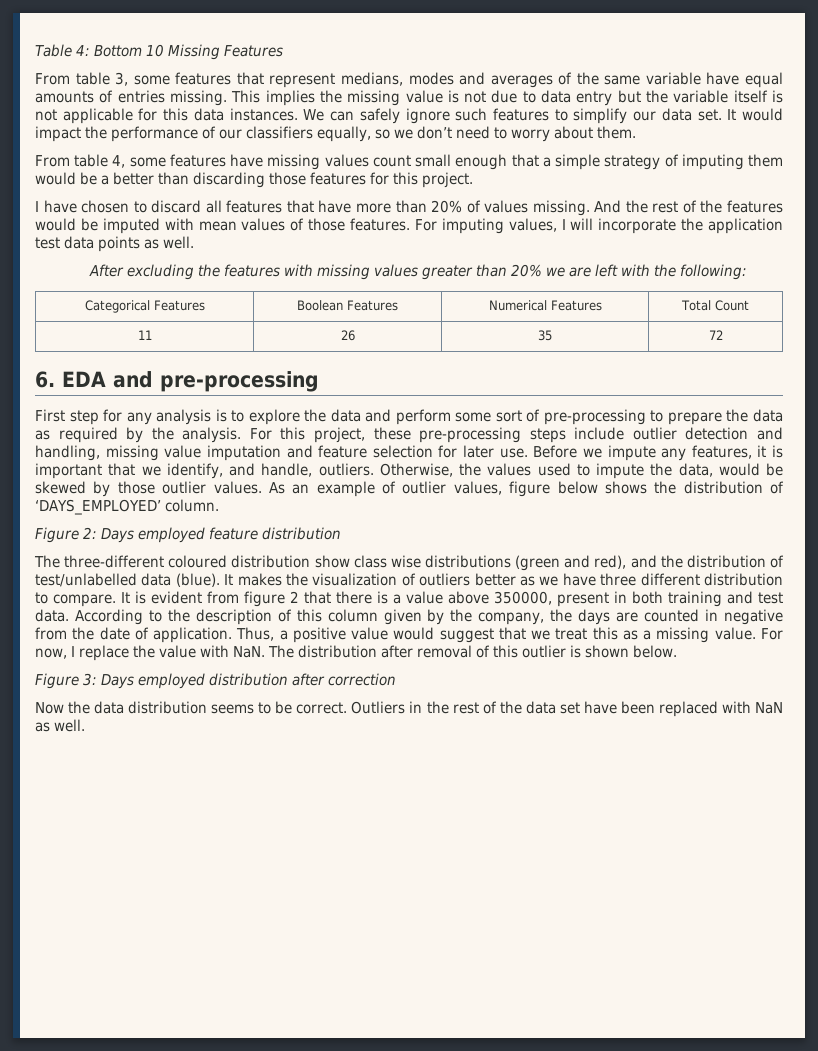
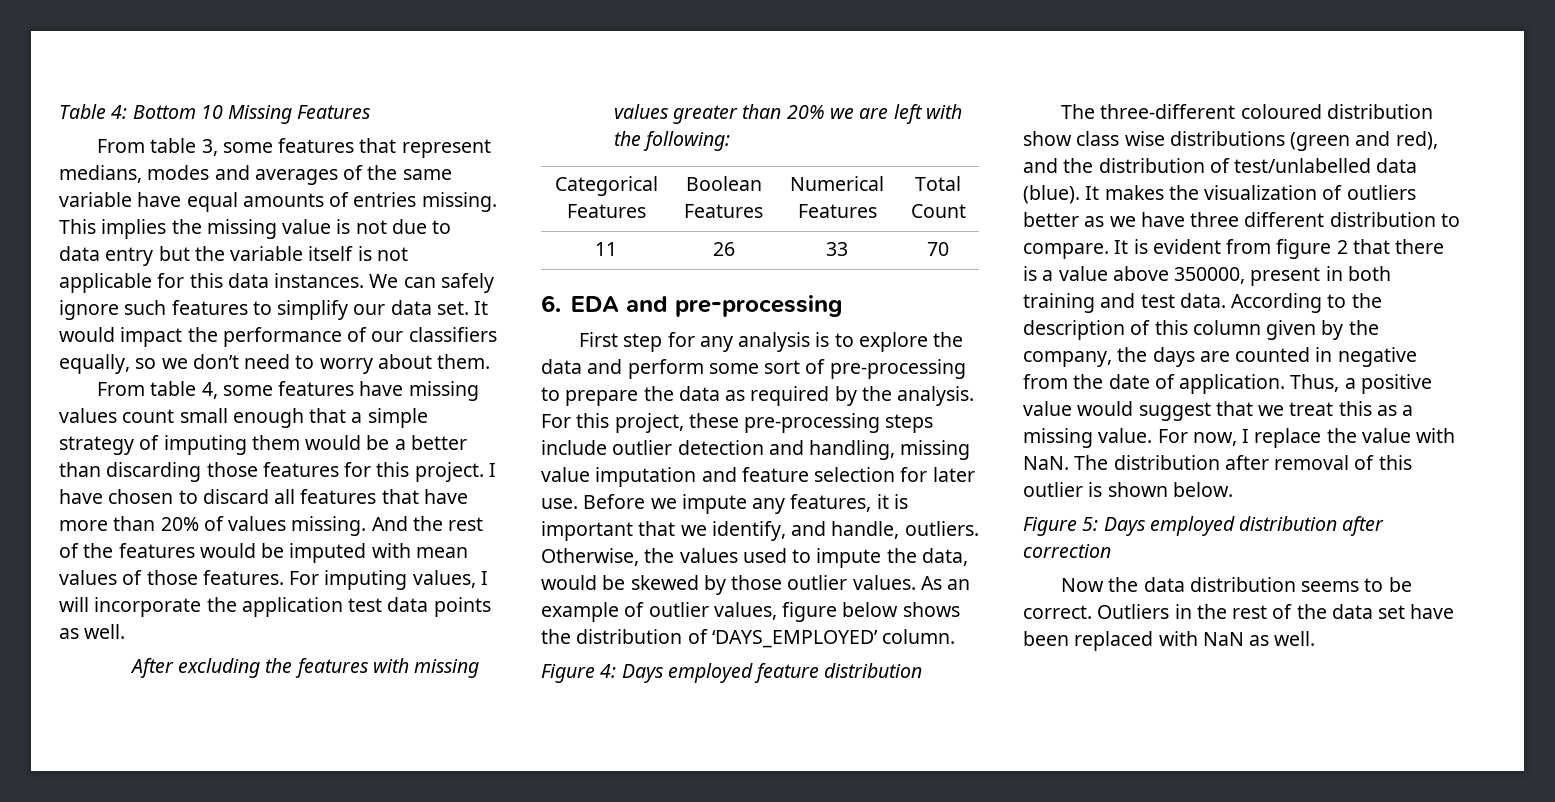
- From table 4, some features have missing values count small enough that a simple strategy of imputing them would be a better than discarding those features for this project.
- I have chosen to discard all features that have more than 20% of values missing.
+ From table 4, some features have missing values count small enough that a simple strategy of imputing them would be a better than discarding those features for this project. I have chosen to discard all features that have more than 20% of values missing.
- 11 | 26 | 35 | 72
+ 11 | 26 | 33 | 70
- Figure 2: Days employed feature distribution
+ Figure 4: Days employed feature distribution
- Figure 3: Days employed distribution after correction
+ Figure 5: Days employed distribution after correction

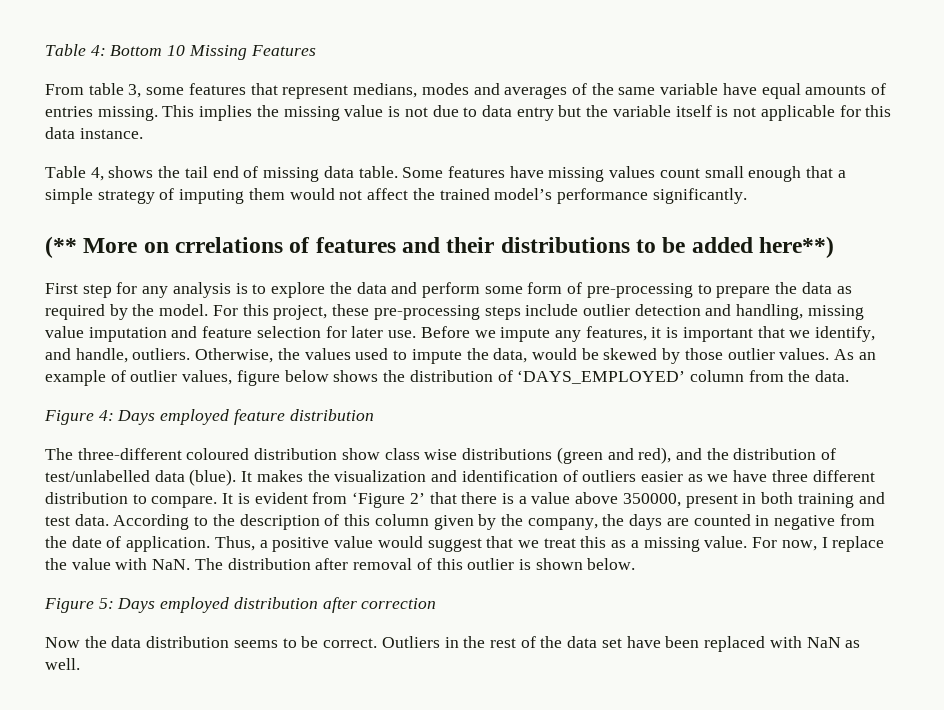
- This implies the missing value is not due to data entry but the variable itself is not applicable for this data instances. We can safely ignore such features to simplify our data set. It would impact the performance of our classifiers equally, so we don’t need to worry about them.
- From table 4, some features have missing values count small enough that a simple strategy of imputing them would be a better than discarding those features for this project. I have chosen to discard all features that have more than 20% of values missing. And the rest of the features would be imputed with mean values of those features. For imputing values, I will incorporate the application test data points as well.
- After excluding the features with missing values greater than 20% we are left with the following:
- Categorical Features | Boolean Features | Numerical Features | Total Count
- 11 | 26 | 33 | 70
- 6. EDA and pre-processing
+ This implies the missing value is not due to data entry but the variable itself is not applicable for this data instance.
+ Table 4, shows the tail end of missing data table. Some features have missing values count small enough that a simple strategy of imputing them would not affect the trained model’s performance significantly.
+ (** More on crrelations of features and their distributions to be added here**)
- First step for any analysis is to explore the data and perform some sort of pre-processing to prepare the data as required by the analysis.
+ First step for any analysis is to explore the data and perform some form of pre-processing to prepare the data as required by the model.
- As an example of outlier values, figure below shows the distribution of ‘DAYS_EMPLOYED’ column.
+ As an example of outlier values, figure below shows the distribution of ‘DAYS_EMPLOYED’ column from the data.
- It makes the visualization of outliers better as we have three different distribution to compare.
+ It makes the visualization and identification of outliers easier as we have three different distribution to compare.
- It is evident from figure 2 that there is a value above 350000, present in both training and test data.
+ It is evident from ‘Figure 2’ that there is a value above 350000, present in both training and test data.

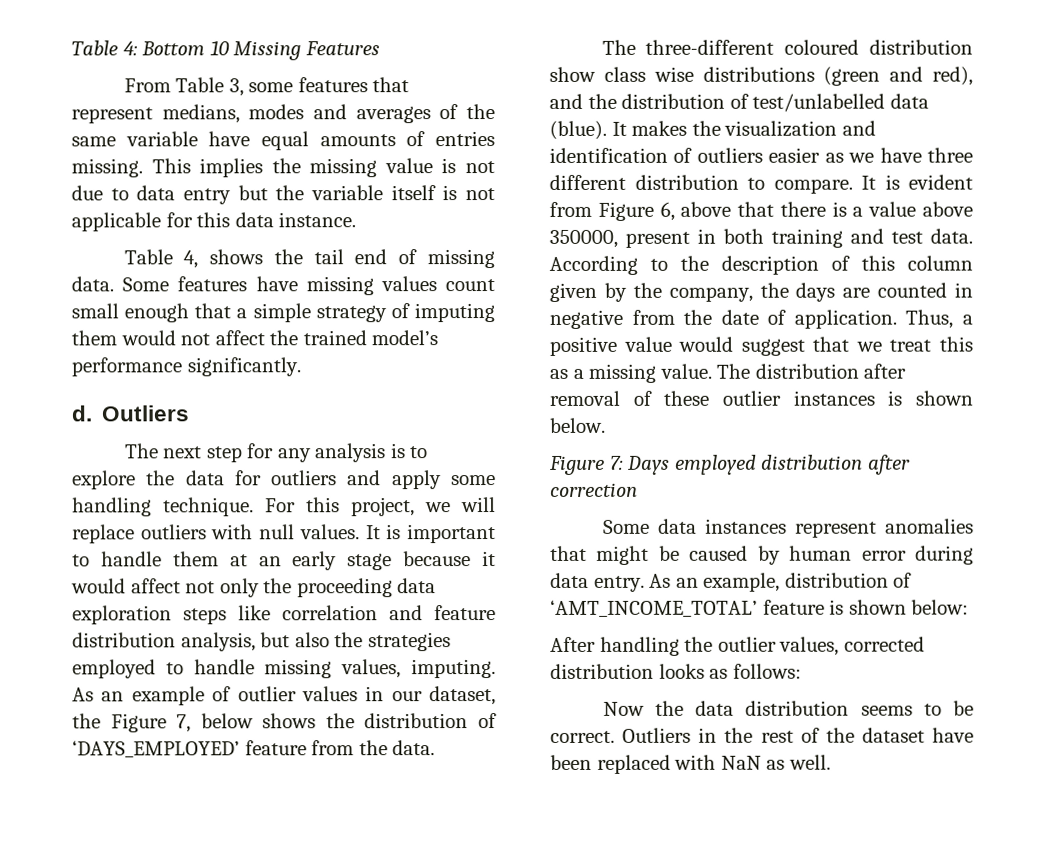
- From table 3, some features that represent medians, modes and averages of the same variable have equal amounts of entries missing.
+ From Table 3, some features that represent medians, modes and averages of the same variable have equal amounts of entries missing.
- Table 4, shows the tail end of missing data table.
+ Table 4, shows the tail end of missing data.
- (** More on crrelations of features and their distributions to be added here**)
- First step for any analysis is to explore the data and perform some form of pre-processing to prepare the data as required by the model. For this project, these pre-processing steps include outlier detection and handling, missing value imputation and feature selection for later use. Before we impute any features, it is important that we identify, and handle, outliers. Otherwise, the values used to impute the data, would be skewed by those outlier values.
+ d. Outliers
+ The next step for any analysis is to explore the data for outliers and apply some handling technique. For this project, we will replace outliers with null values. It is important to handle them at an early stage because it would affect not only the proceeding data exploration steps like correlation and feature distribution analysis, but also the strategies employed to handle missing values, imputing.
- As an example of outlier values, figure below shows the distribution of ‘DAYS_EMPLOYED’ column from the data.
+ As an example of outlier values in our dataset, the Figure 7, below shows the distribution of ‘DAYS_EMPLOYED’ feature from the data.
- Figure 4: Days employed feature distribution
- It is evident from ‘Figure 2’ that there is a value above 350000, present in both training and test data.
+ It is evident from Figure 6, above that there is a value above 350000, present in both training and test data.
- For now, I replace the value with NaN. The distribution after removal of this outlier is shown below.
+ The distribution after removal of these outlier instances is shown below.
- Figure 5: Days employed distribution after correction
+ Figure 7: Days employed distribution after correction
+ Some data instances represent anomalies that might be caused by human error during data entry. As an example, distribution of ‘AMT_INCOME_TOTAL’ feature is shown below:
+ After handling the outlier values, corrected distribution looks as follows:
- Outliers in the rest of the data set have been replaced with NaN as well.
+ Outliers in the rest of the dataset have been replaced with NaN as well.

